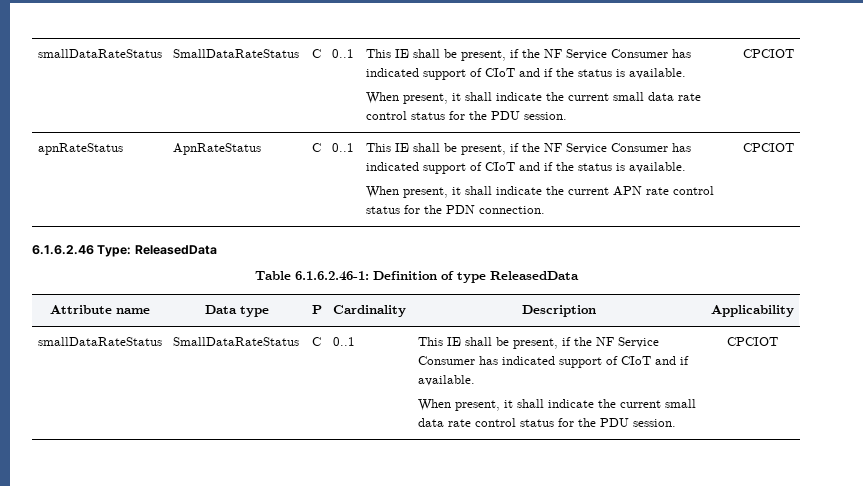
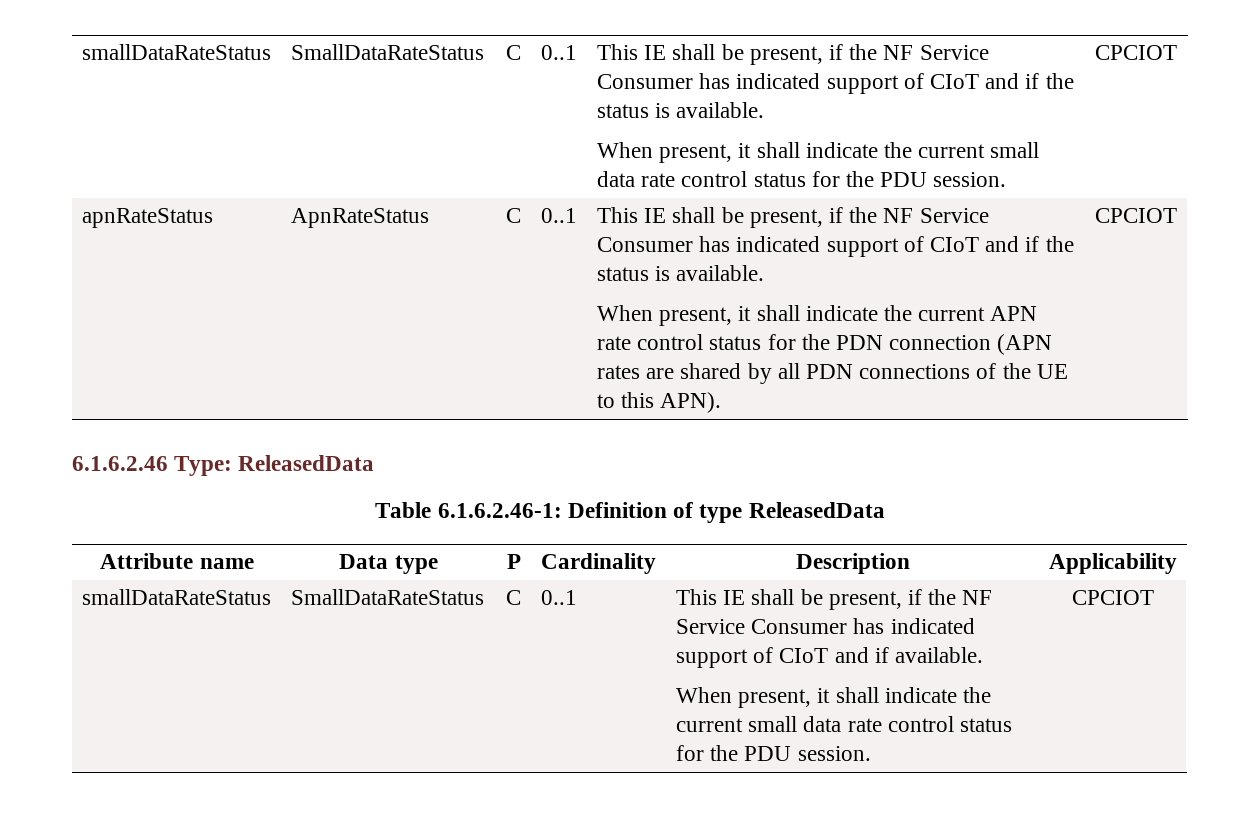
- When present, it shall indicate the current APN rate control status for the PDN connection.
+ When present, it shall indicate the current APN rate control status for the PDN connection (APN rates are shared by all PDN connections of the UE to this APN).

